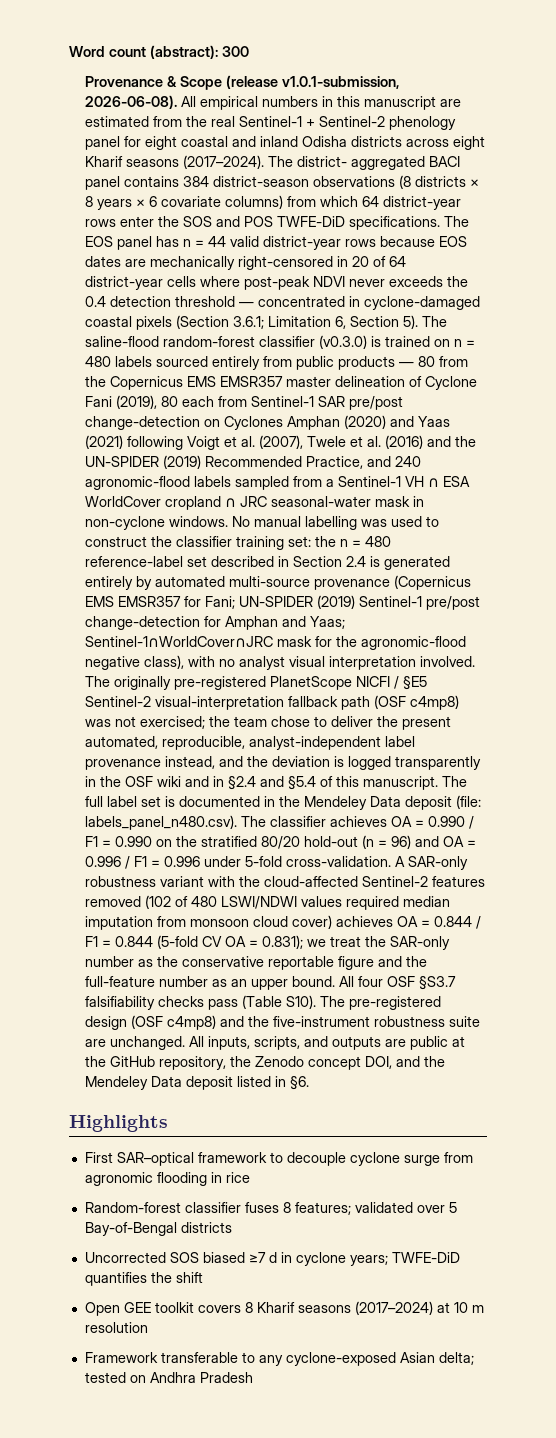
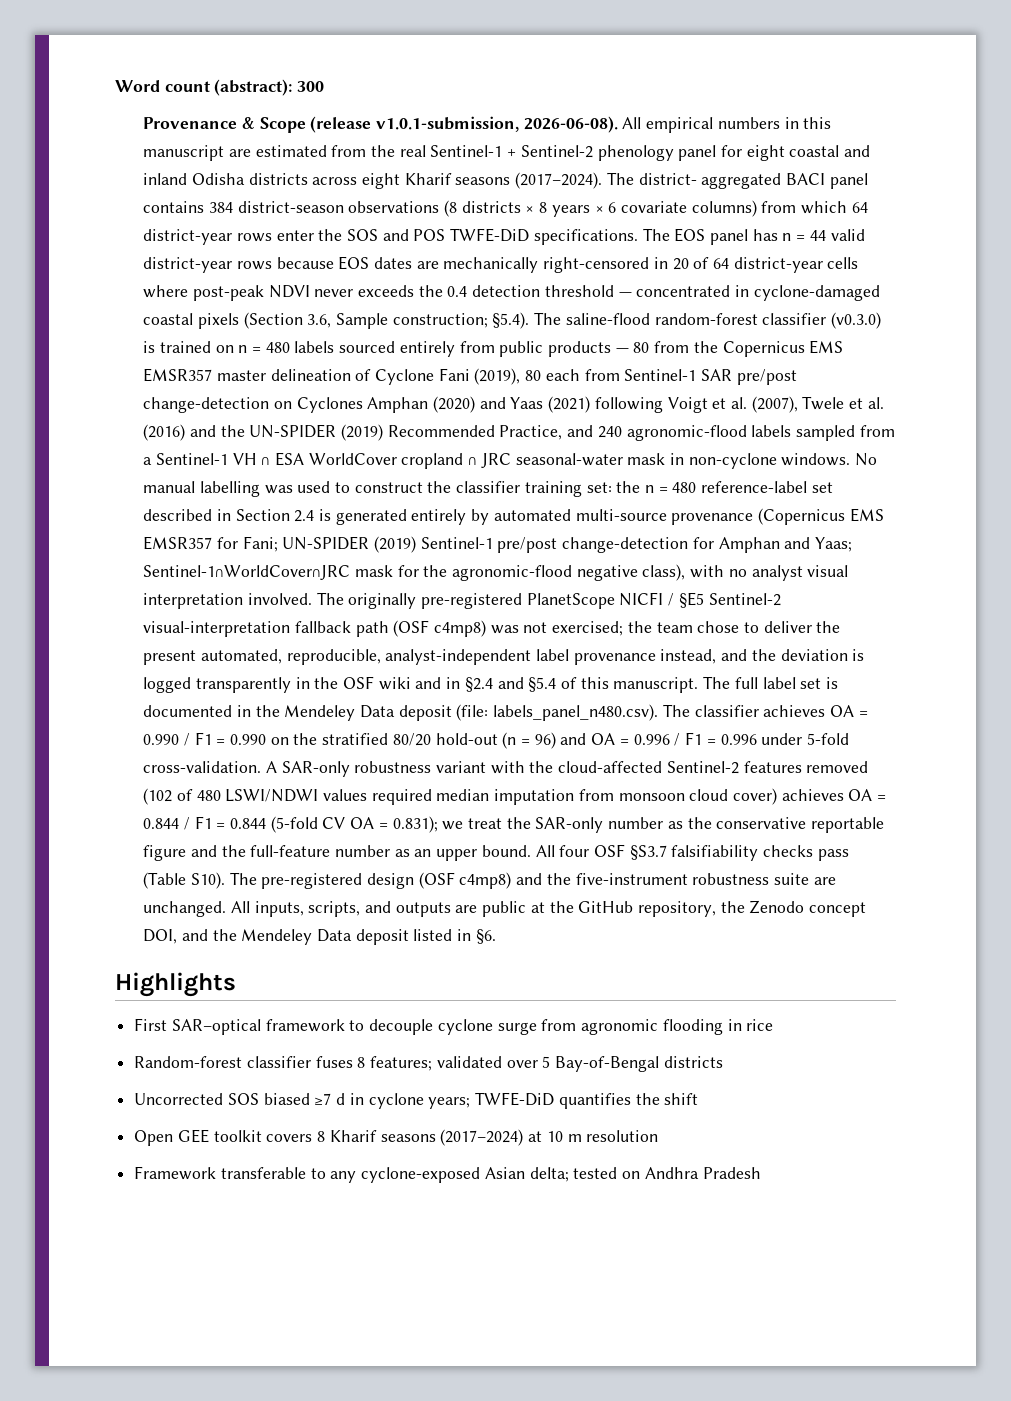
- The EOS panel has n = 44 valid district-year rows because EOS dates are mechanically right-censored in 20 of 64 district-year cells where post-peak NDVI never exceeds the 0.4 detection threshold — concentrated in cyclone-damaged coastal pixels (Section 3.6.1; Limitation 6, Section 5). The saline-flood random-forest classifier (v0.3.0) is trained on n = 480 labels sourced entirely from public products — 80 from the Copernicus EMS EMSR357 master delineation of Cyclone Fani (2019), 80 each from Sentinel-1 SAR pre/post change-detection on Cyclones Amphan (2020) and Yaas (2021) following Voigt et al. (2007), Twele et al. (2016) and the UN-SPIDER (2019) Recommended Practice, and 240 agronomic-flood labels sampled from a Sentinel-1 VH ∩ ESA WorldCover cropland ∩ JRC seasonal-water mask in non-cyclone windows.
+ The EOS panel has n = 44 valid district-year rows because EOS dates are mechanically right-censored in 20 of 64 district-year cells where post-peak NDVI never exceeds the 0.4 detection threshold — concentrated in cyclone-damaged coastal pixels (Section 3.6, Sample construction; §5.4). The saline-flood random-forest classifier (v0.3.0) is trained on n = 480 labels sourced entirely from public products — 80 from the Copernicus EMS EMSR357 master delineation of Cyclone Fani (2019), 80 each from Sentinel-1 SAR pre/post change-detection on Cyclones Amphan (2020) and Yaas (2021) following Voigt et al. (2007), Twele et al. (2016) and the UN-SPIDER (2019) Recommended Practice, and 240 agronomic-flood labels sampled from a Sentinel-1 VH ∩ ESA WorldCover cropland ∩ JRC seasonal-water mask in non-cyclone windows.

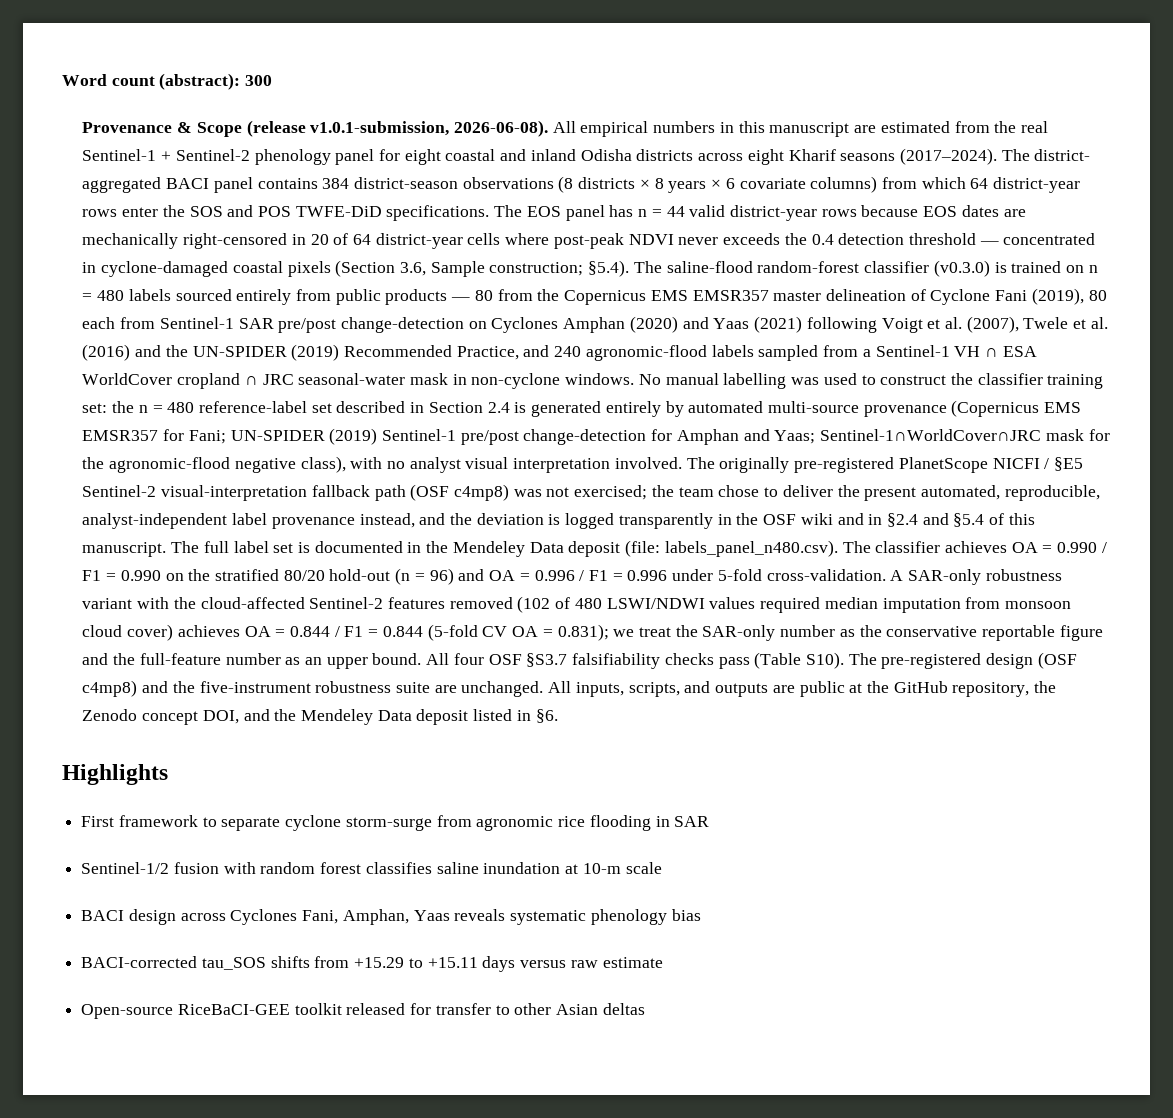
- First SAR–optical framework to decouple cyclone surge from agronomic flooding in rice
- Random-forest classifier fuses 8 features; validated over 5 Bay-of-Bengal districts
- Uncorrected SOS biased ≥7 d in cyclone years; TWFE-DiD quantifies the shift
- Open GEE toolkit covers 8 Kharif seasons (2017–2024) at 10 m resolution
- Framework transferable to any cyclone-exposed Asian delta; tested on Andhra Pradesh
+ First framework to separate cyclone storm-surge from agronomic rice flooding in SAR
+ Sentinel-1/2 fusion with random forest classifies saline inundation at 10-m scale
+ BACI design across Cyclones Fani, Amphan, Yaas reveals systematic phenology bias
+ BACI-corrected tau_SOS shifts from +15.29 to +15.11 days versus raw estimate
+ Open-source RiceBaCI-GEE toolkit released for transfer to other Asian deltas

